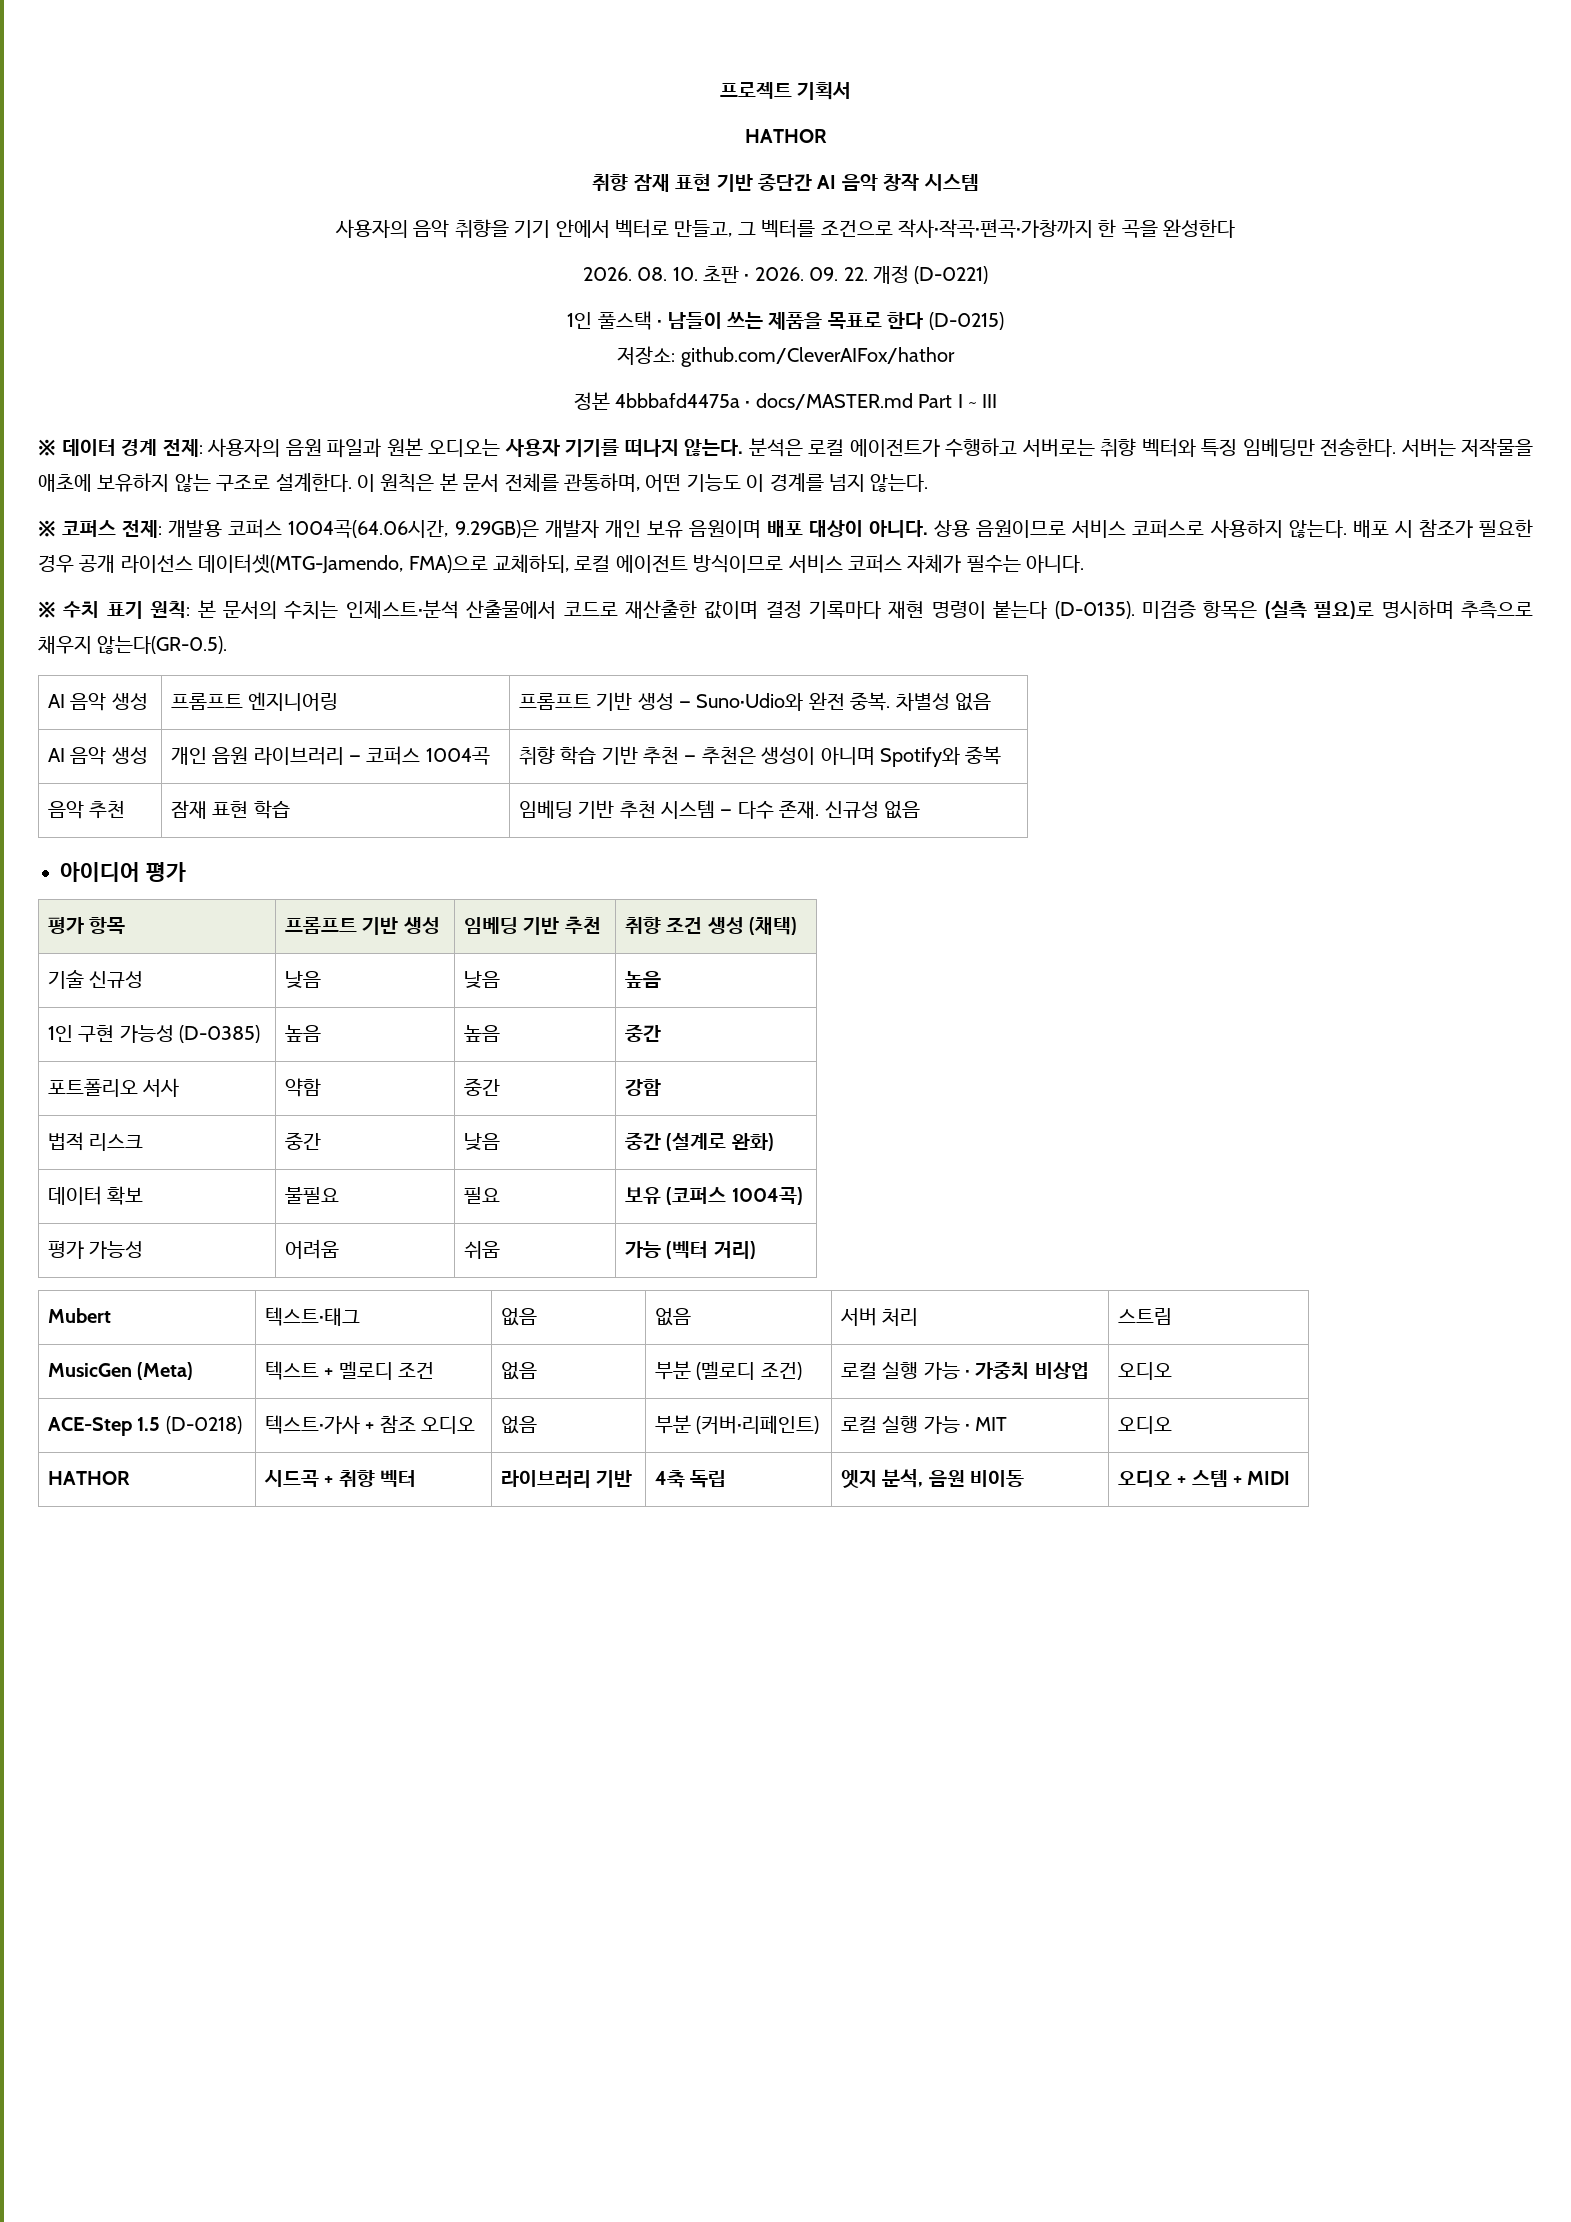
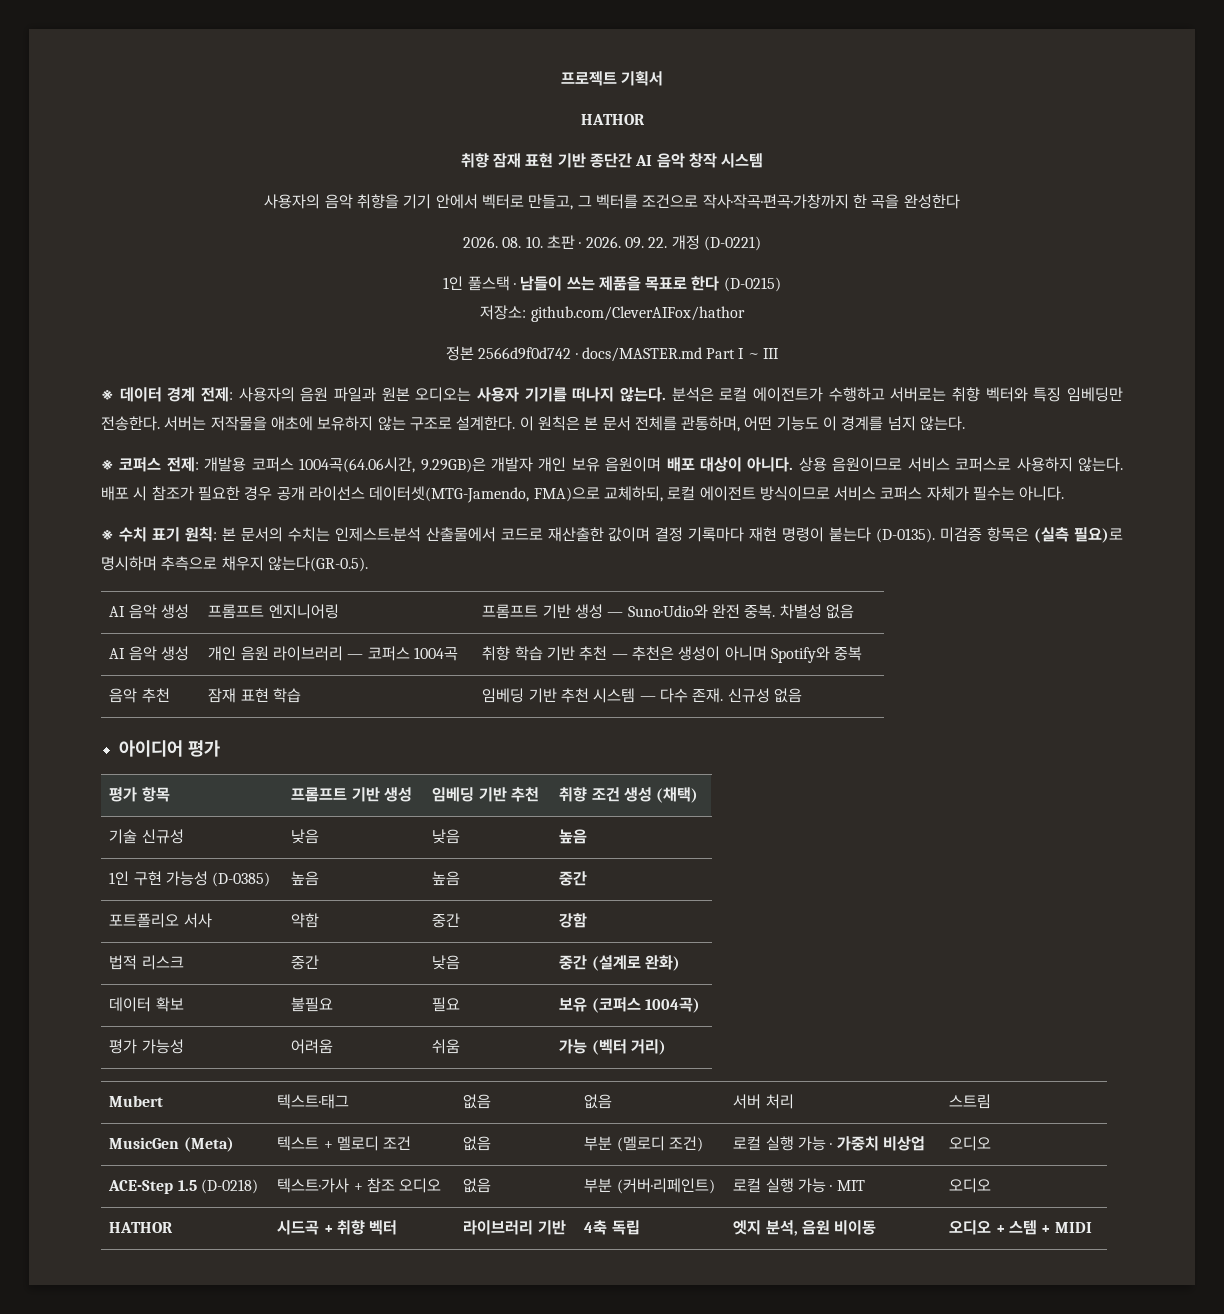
- 정본 4bbbafd4475a · docs/MASTER.md Part I ~ III
+ 정본 2566d9f0d742 · docs/MASTER.md Part I ~ III

